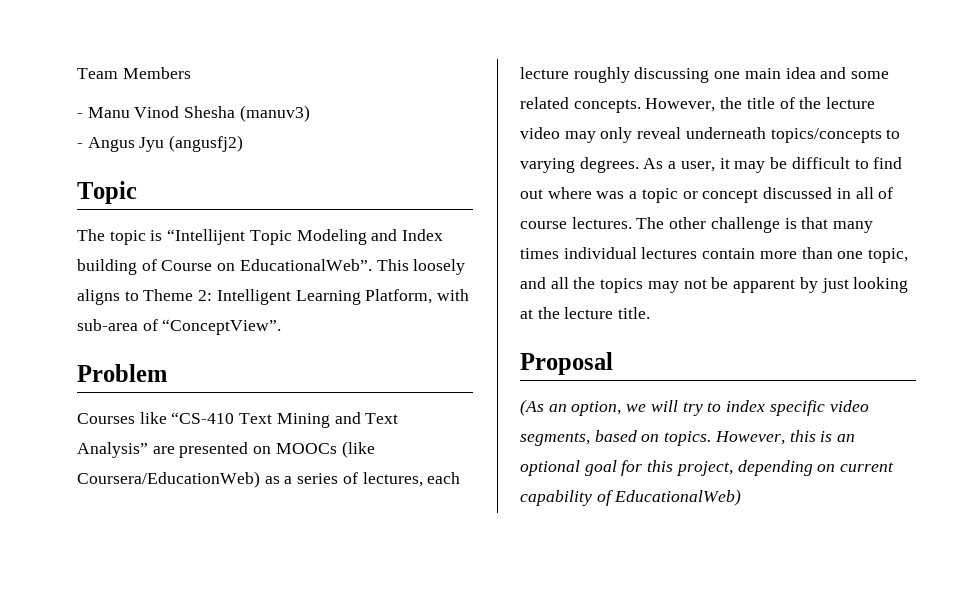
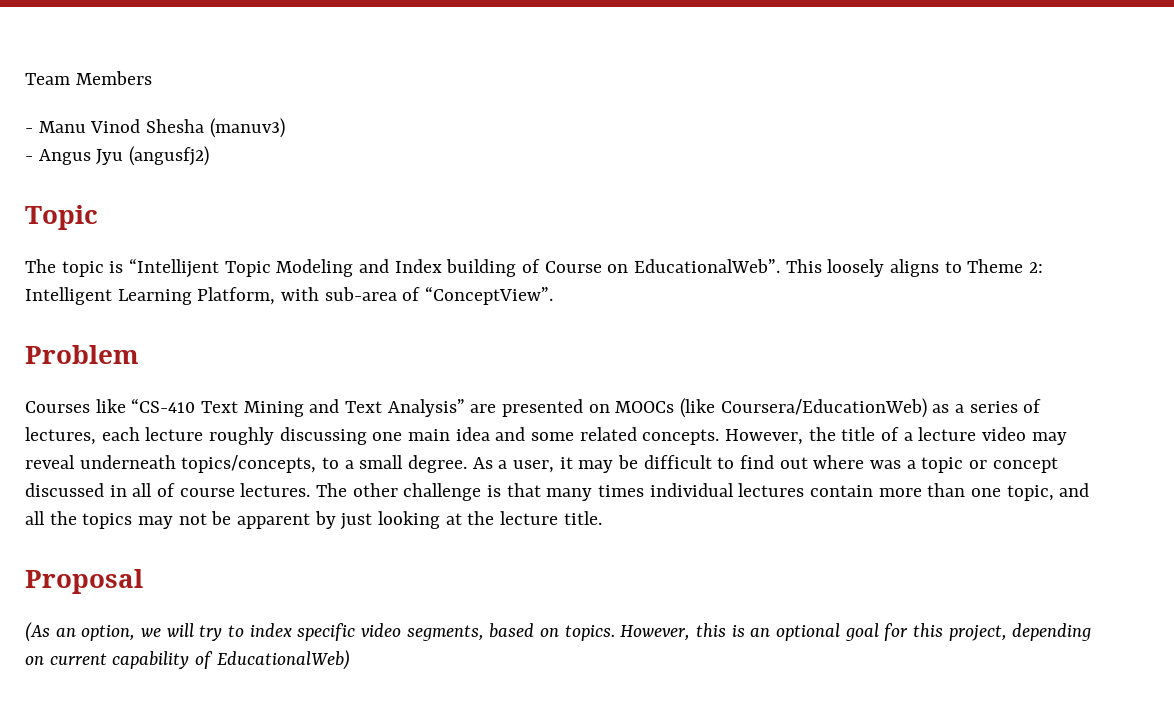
- However, the title of the lecture video may only reveal underneath topics/concepts to varying degrees.
+ However, the title of a lecture video may reveal underneath topics/concepts, to a small degree.

